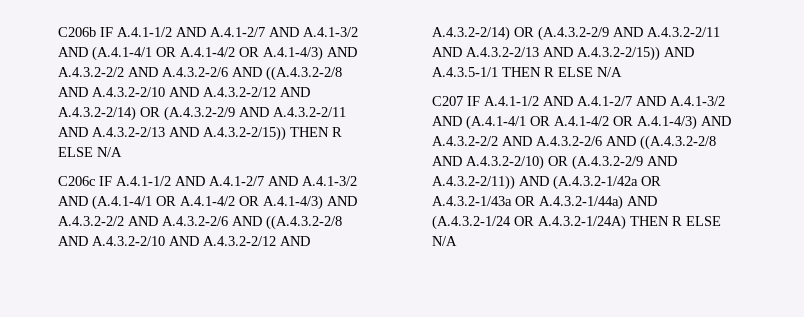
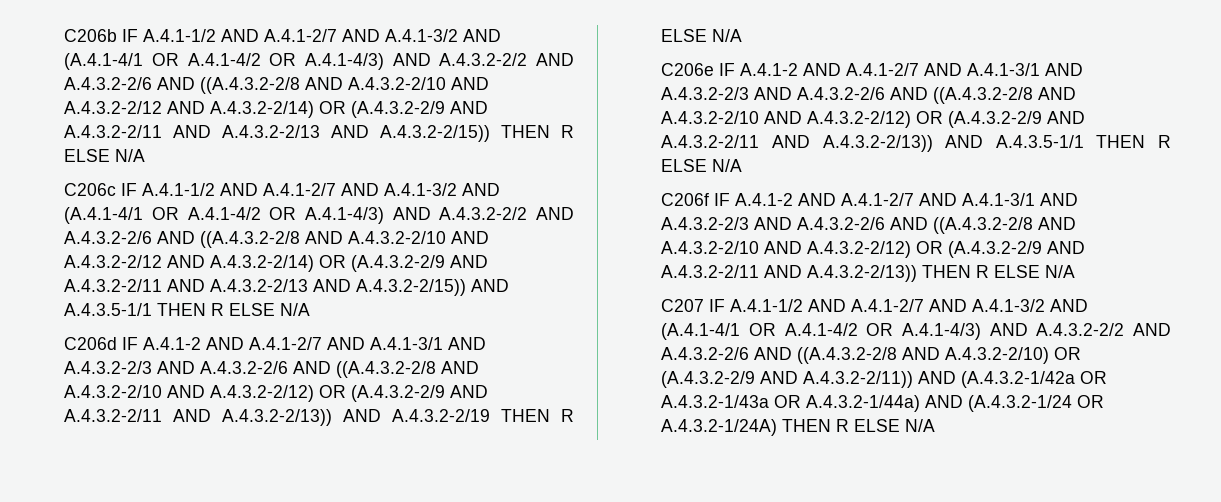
+ C206d IF A.4.1-2 AND A.4.1-2/7 AND A.4.1-3/1 AND A.4.3.2-2/3 AND A.4.3.2-2/6 AND ((A.4.3.2-2/8 AND A.4.3.2-2/10 AND A.4.3.2-2/12) OR (A.4.3.2-2/9 AND A.4.3.2-2/11 AND A.4.3.2-2/13)) AND A.4.3.2-2/19 THEN R ELSE N/A
+ C206e IF A.4.1-2 AND A.4.1-2/7 AND A.4.1-3/1 AND A.4.3.2-2/3 AND A.4.3.2-2/6 AND ((A.4.3.2-2/8 AND A.4.3.2-2/10 AND A.4.3.2-2/12) OR (A.4.3.2-2/9 AND A.4.3.2-2/11 AND A.4.3.2-2/13)) AND A.4.3.5-1/1 THEN R ELSE N/A
+ C206f IF A.4.1-2 AND A.4.1-2/7 AND A.4.1-3/1 AND A.4.3.2-2/3 AND A.4.3.2-2/6 AND ((A.4.3.2-2/8 AND A.4.3.2-2/10 AND A.4.3.2-2/12) OR (A.4.3.2-2/9 AND A.4.3.2-2/11 AND A.4.3.2-2/13)) THEN R ELSE N/A

